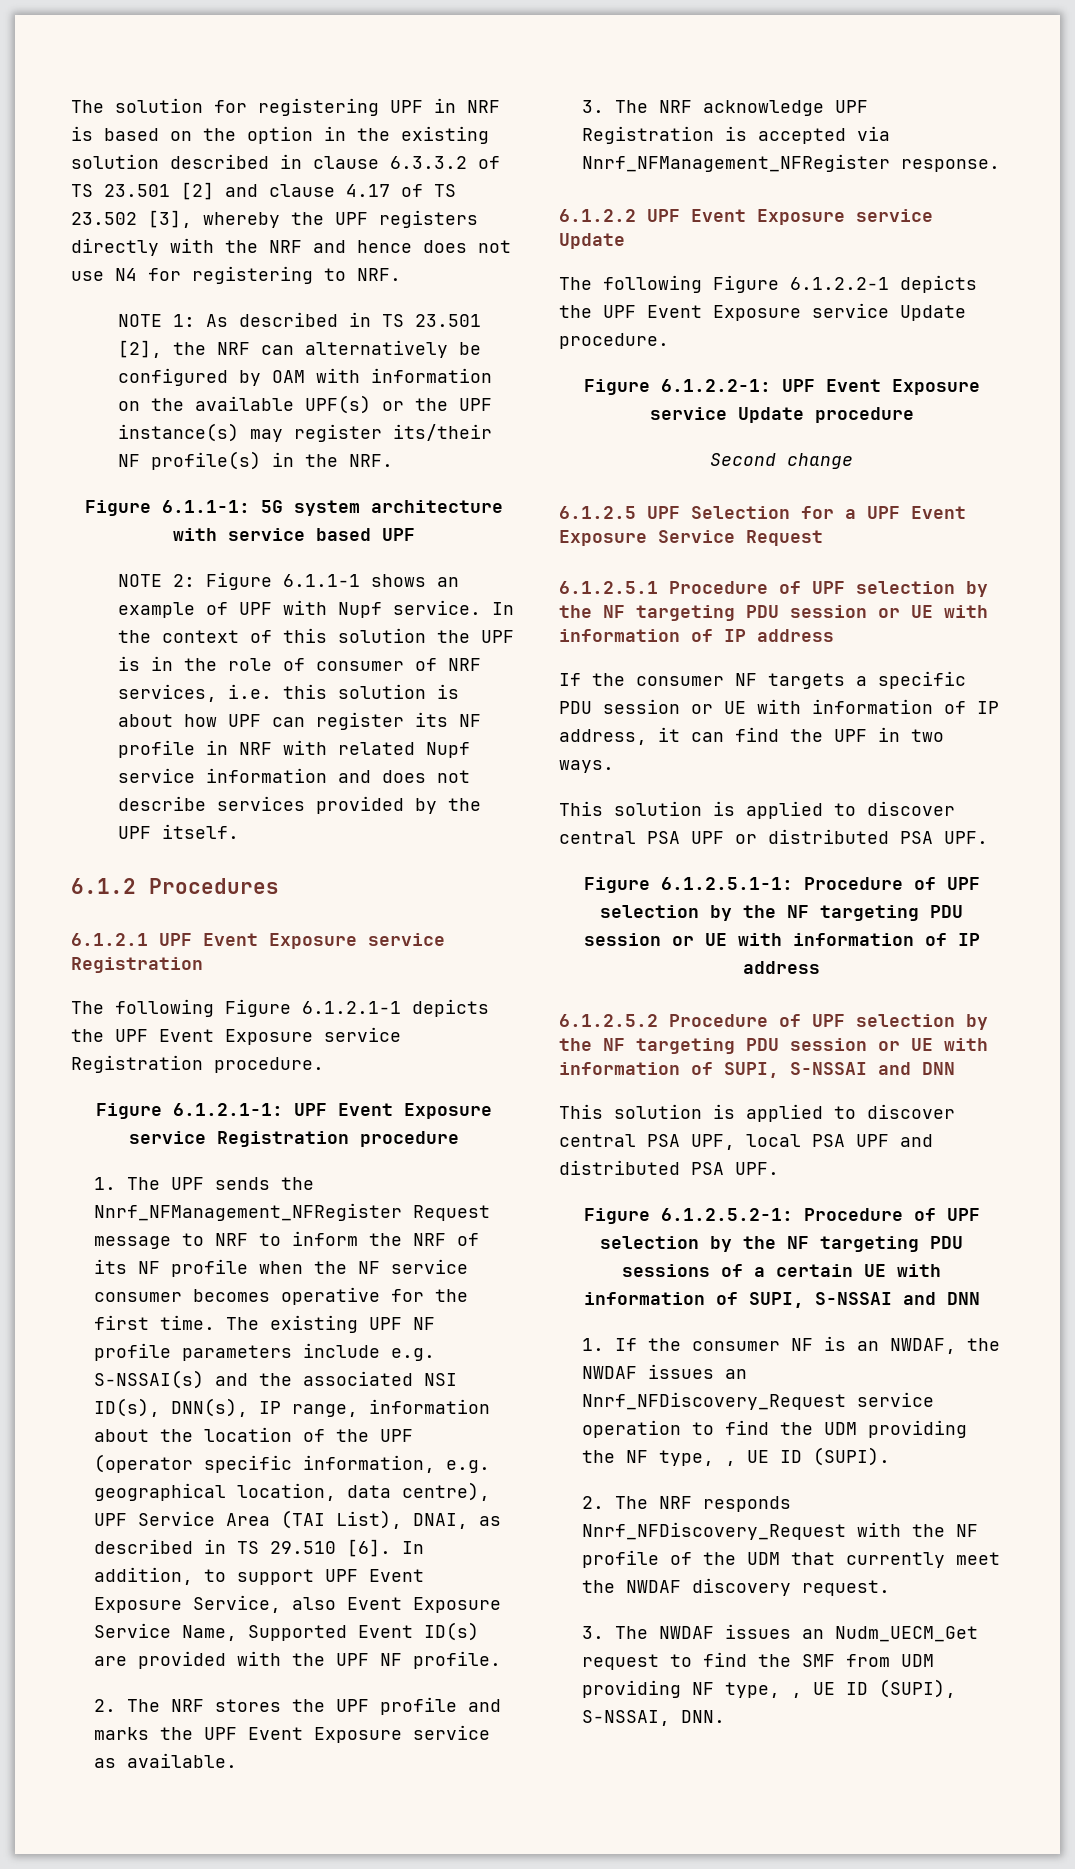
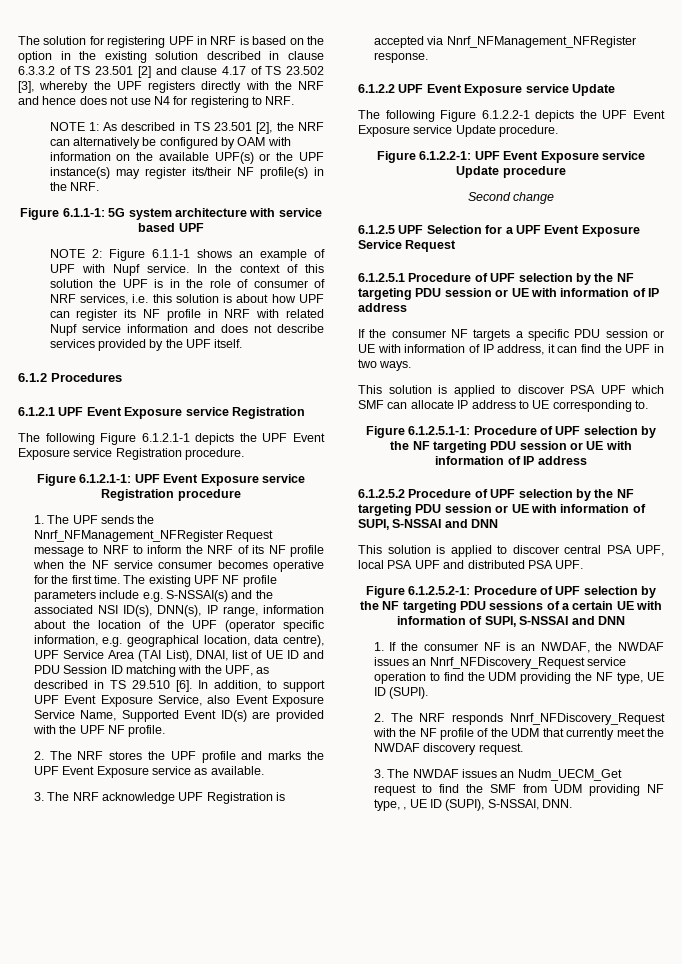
- The existing UPF NF profile parameters include e.g. S-NSSAI(s) and the associated NSI ID(s), DNN(s), IP range, information about the location of the UPF (operator specific information, e.g. geographical location, data centre), UPF Service Area (TAI List), DNAI, as described in TS 29.510 [6].
+ The existing UPF NF profile parameters include e.g. S-NSSAI(s) and the associated NSI ID(s), DNN(s), IP range, information about the location of the UPF (operator specific information, e.g. geographical location, data centre), UPF Service Area (TAI List), DNAI, list of UE ID and PDU Session ID matching with the UPF, as described in TS 29.510 [6].
- This solution is applied to discover central PSA UPF or distributed PSA UPF.
+ This solution is applied to discover PSA UPF which SMF can allocate IP address to UE corresponding to.
- 1. If the consumer NF is an NWDAF, the NWDAF issues an Nnrf_NFDiscovery_Request service operation to find the UDM providing the NF type, , UE ID (SUPI).
+ 1. If the consumer NF is an NWDAF, the NWDAF issues an Nnrf_NFDiscovery_Request service operation to find the UDM providing the NF type, UE ID (SUPI).

